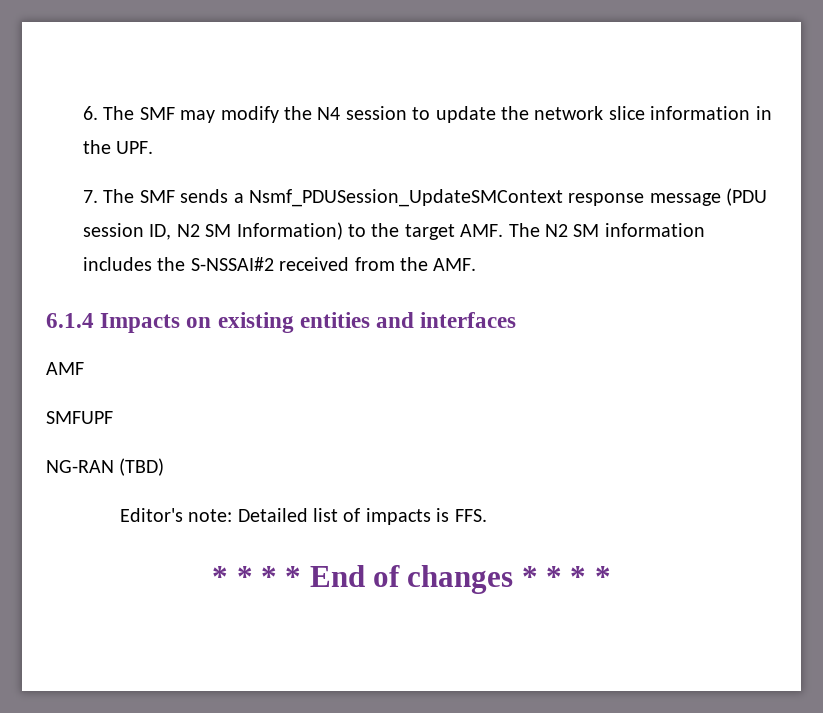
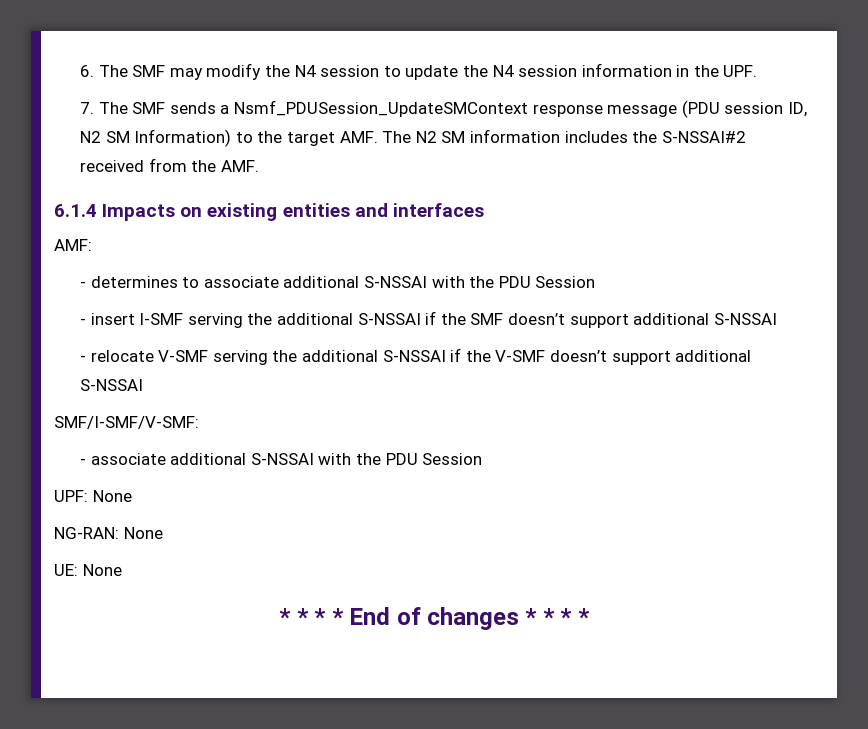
- 6. The SMF may modify the N4 session to update the network slice information in the UPF.
+ 6. The SMF may modify the N4 session to update the N4 session information in the UPF.
- AMF
- SMFUPF
- NG-RAN (TBD)
- Editor's note: Detailed list of impacts is FFS.
+ AMF:
+ - determines to associate additional S-NSSAI with the PDU Session
+ - insert I-SMF serving the additional S-NSSAI if the SMF doesn’t support additional S-NSSAI
+ - relocate V-SMF serving the additional S-NSSAI if the V-SMF doesn’t support additional S-NSSAI
+ SMF/I-SMF/V-SMF:
+ - associate additional S-NSSAI with the PDU Session
+ UPF: None
+ NG-RAN: None
+ UE: None

